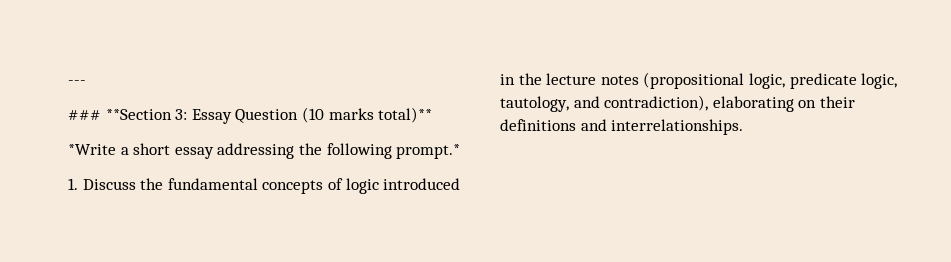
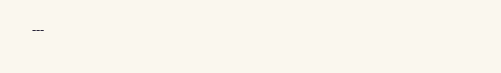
- ### **Section 3: Essay Question (10 marks total)**
- *Write a short essay addressing the following prompt.*
- 1. Discuss the fundamental concepts of logic introduced in the lecture notes (propositional logic, predicate logic, tautology, and contradiction), elaborating on their definitions and interrelationships.

